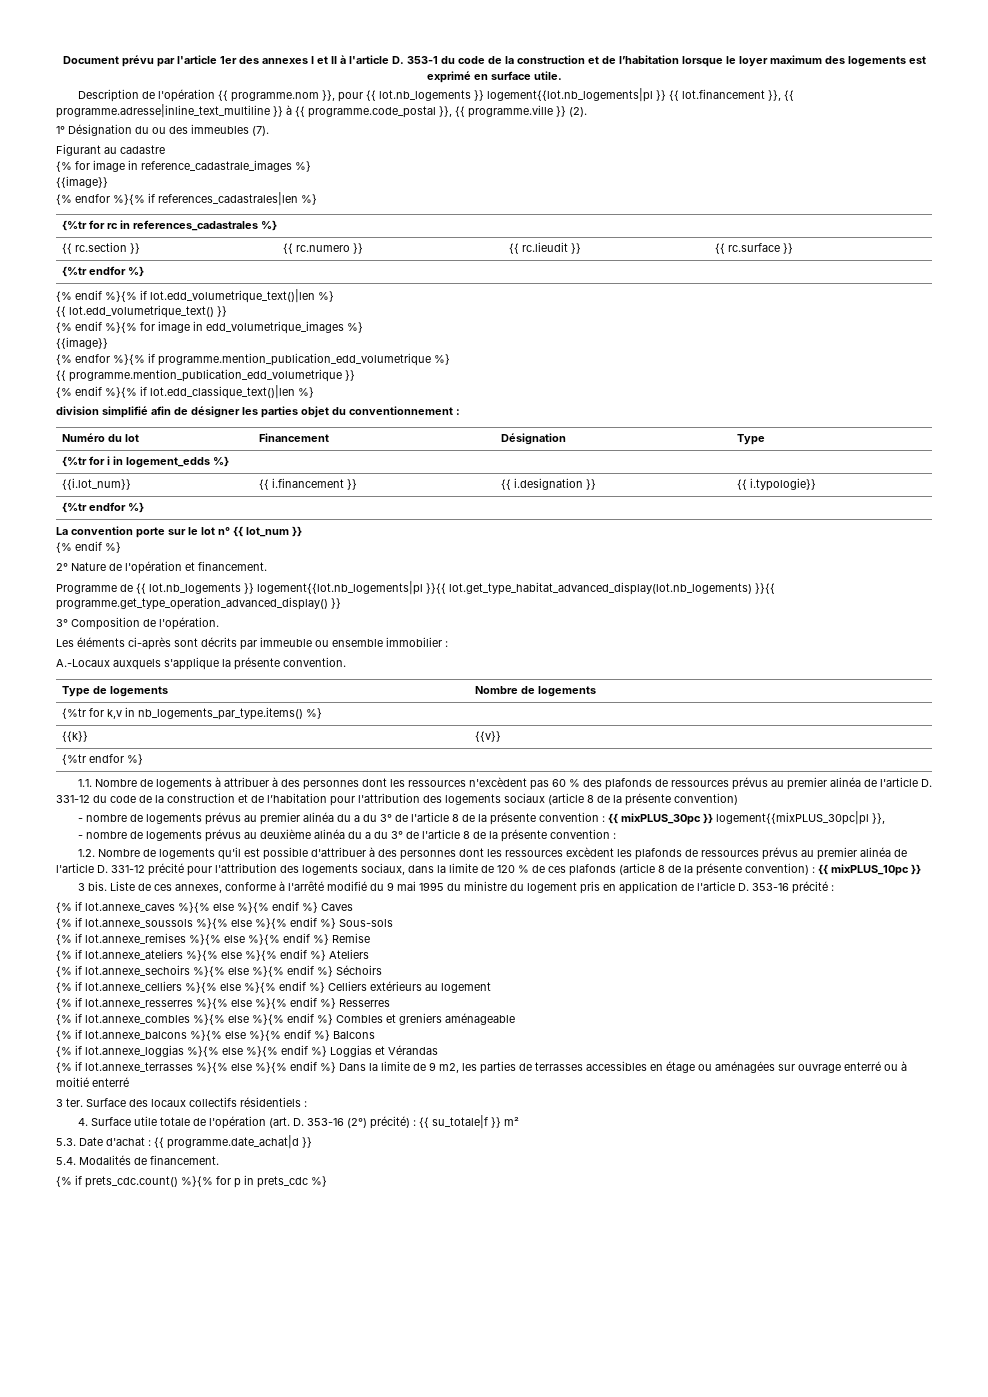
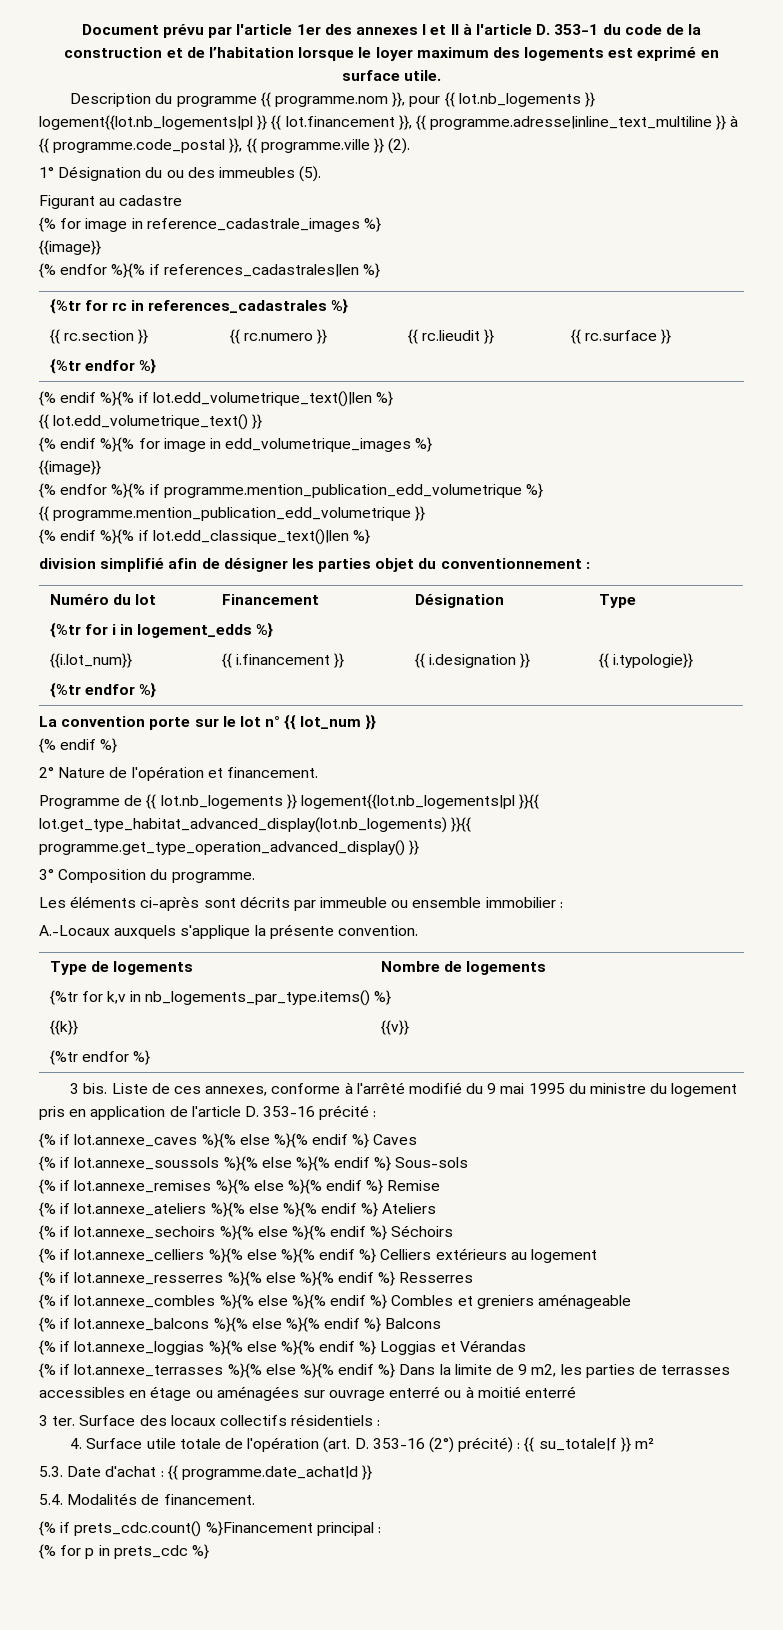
- Description de l'opération {{ programme.nom }}, pour {{ lot.nb_logements }} logement{{lot.nb_logements|pl }} {{ lot.financement }}, {{ programme.adresse|inline_text_multiline }} à {{ programme.code_postal }}, {{ programme.ville }} (2).
+ Description du programme {{ programme.nom }}, pour {{ lot.nb_logements }} logement{{lot.nb_logements|pl }} {{ lot.financement }}, {{ programme.adresse|inline_text_multiline }} à {{ programme.code_postal }}, {{ programme.ville }} (2).
- 1° Désignation du ou des immeubles (7).
+ 1° Désignation du ou des immeubles (5).
- 3° Composition de l'opération.
+ 3° Composition du programme.
- 1.1. Nombre de logements à attribuer à des personnes dont les ressources n'excèdent pas 60 % des plafonds de ressources prévus au premier alinéa de l'article D. 331-12 du code de la construction et de l’habitation pour l'attribution des logements sociaux (article 8 de la présente convention)
- - nombre de logements prévus au premier alinéa du a du 3° de l'article 8 de la présente convention : {{ mixPLUS_30pc }} logement{{mixPLUS_30pc|pl }},
- - nombre de logements prévus au deuxième alinéa du a du 3° de l'article 8 de la présente convention :
- 1.2. Nombre de logements qu'il est possible d'attribuer à des personnes dont les ressources excèdent les plafonds de ressources prévus au premier alinéa de l'article D. 331-12 précité pour l'attribution des logements sociaux, dans la limite de 120 % de ces plafonds (article 8 de la présente convention) : {{ mixPLUS_10pc }}
- {% if prets_cdc.count() %}{% for p in prets_cdc %}
+ {% if prets_cdc.count() %}Financement principal :
+ {% for p in prets_cdc %}

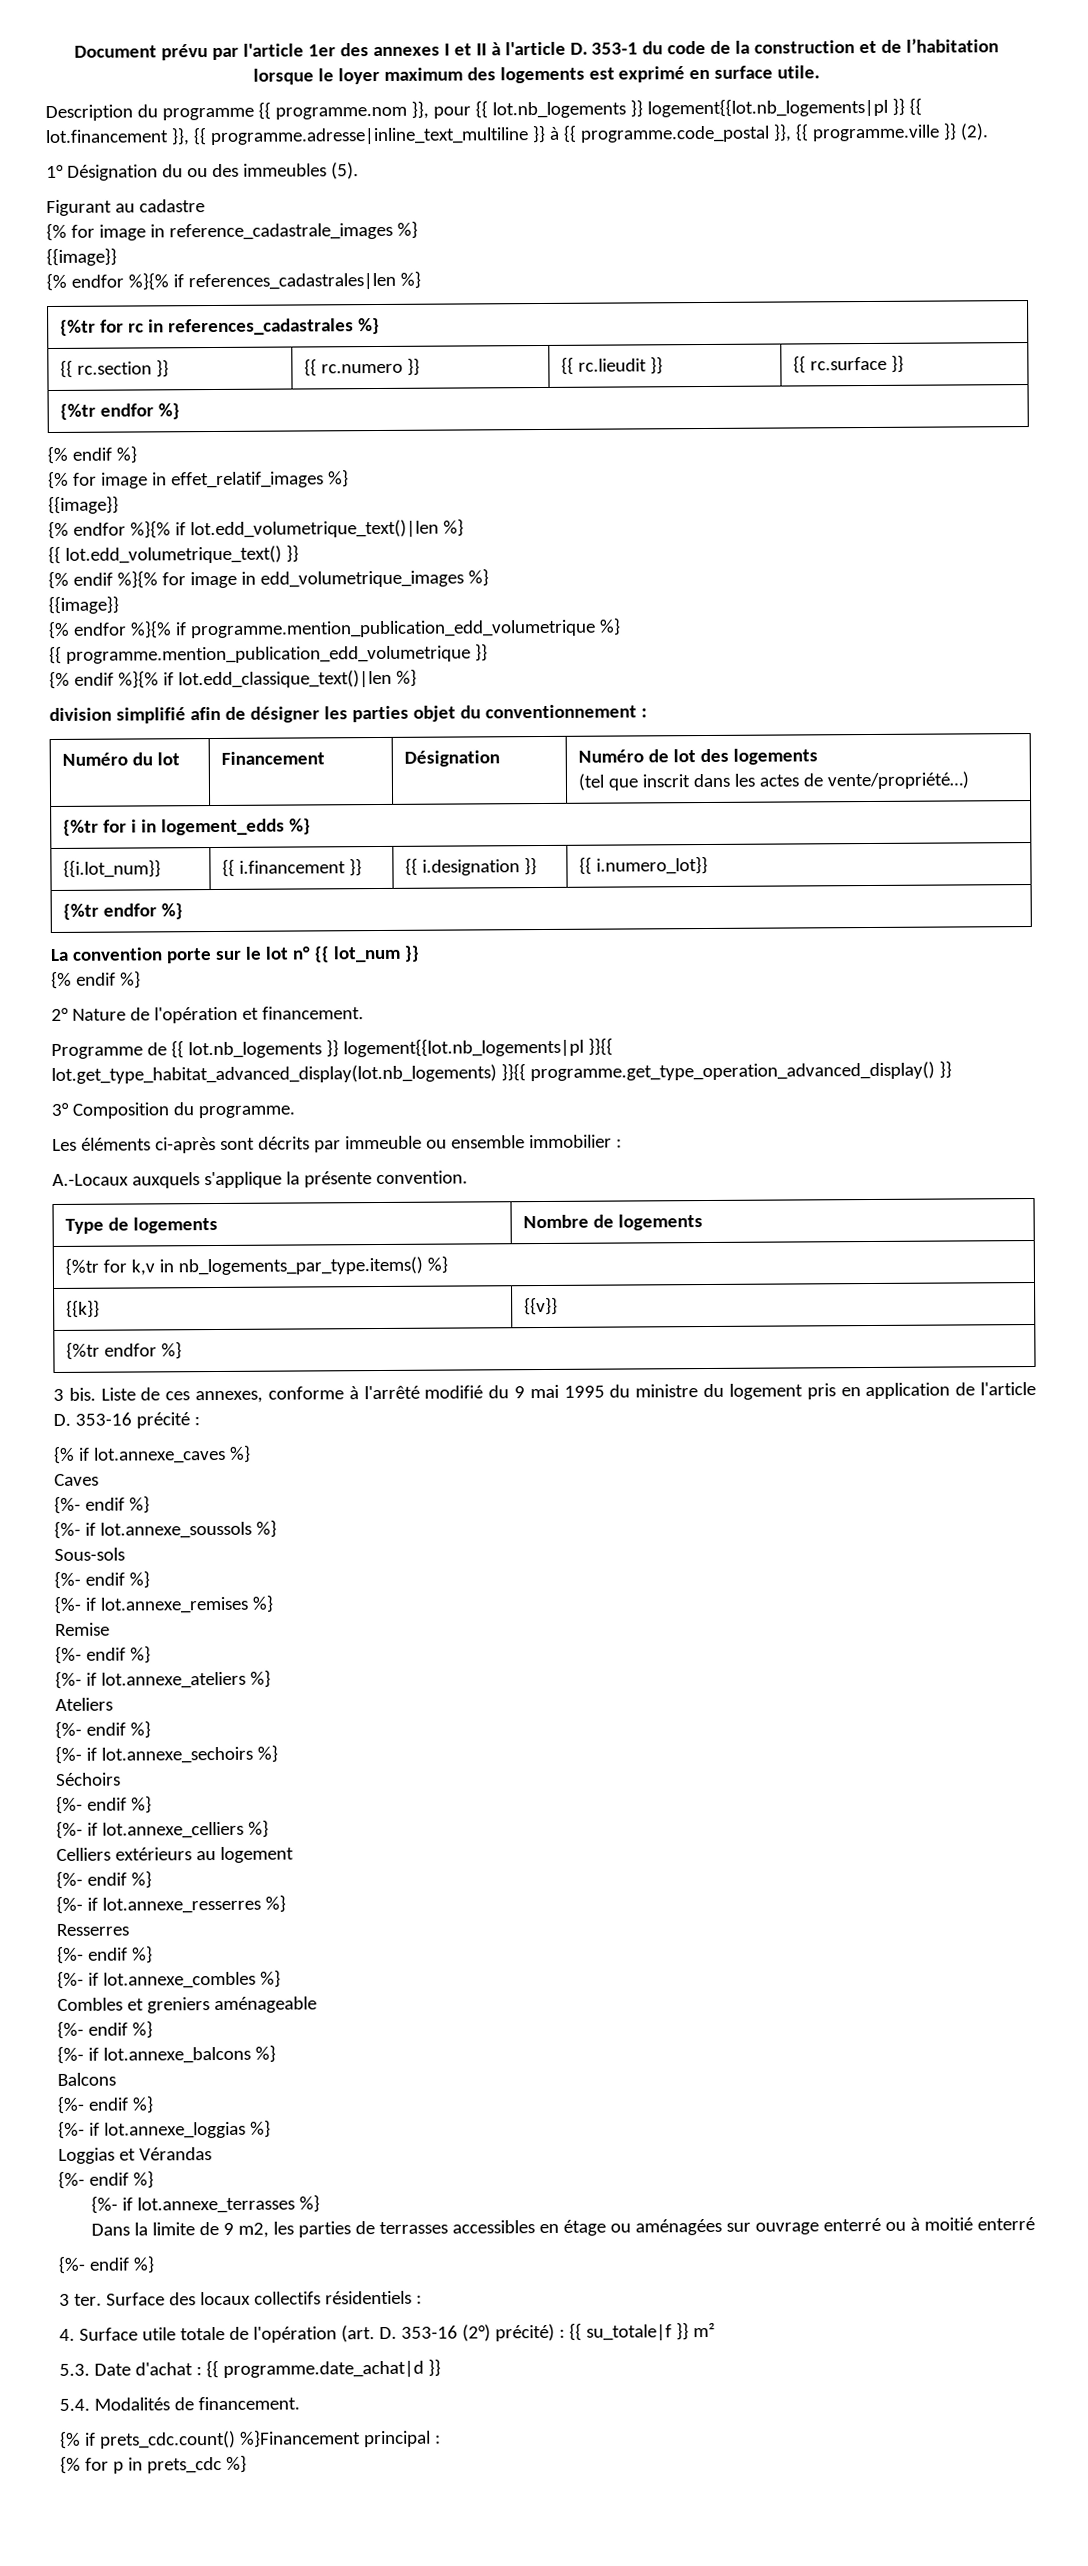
  {{ rc.section }} | {{ rc.numero }} | {{ rc.lieudit }} | {{ rc.surface }}
  {%tr endfor %}
- {% endif %}{% if lot.edd_volumetrique_text()|len %}
+ {% endif %}
+ {% for image in effet_relatif_images %}
+ {{image}}
+ {% endfor %}{% if lot.edd_volumetrique_text()|len %}
- Numéro du lot | Financement | Désignation | Type
+ Numéro du lot | Financement | Désignation | Numéro de lot des logements
+ (tel que inscrit dans les actes de vente/propriété…)
- {{i.lot_num}} | {{ i.financement }} | {{ i.designation }} | {{ i.typologie}}
+ {{i.lot_num}} | {{ i.financement }} | {{ i.designation }} | {{ i.numero_lot}}
- {% if lot.annexe_caves %}{% else %}{% endif %} Caves
- {% if lot.annexe_soussols %}{% else %}{% endif %} Sous-sols
- {% if lot.annexe_remises %}{% else %}{% endif %} Remise
- {% if lot.annexe_ateliers %}{% else %}{% endif %} Ateliers
- {% if lot.annexe_sechoirs %}{% else %}{% endif %} Séchoirs
- {% if lot.annexe_celliers %}{% else %}{% endif %} Celliers extérieurs au logement
- {% if lot.annexe_resserres %}{% else %}{% endif %} Resserres
- {% if lot.annexe_combles %}{% else %}{% endif %} Combles et greniers aménageable
- {% if lot.annexe_balcons %}{% else %}{% endif %} Balcons
- {% if lot.annexe_loggias %}{% else %}{% endif %} Loggias et Vérandas
- {% if lot.annexe_terrasses %}{% else %}{% endif %} Dans la limite de 9 m2, les parties de terrasses accessibles en étage ou aménagées sur ouvrage enterré ou à moitié enterré
+ {% if lot.annexe_caves %}
+ Caves
+ {%- endif %}
+ {%- if lot.annexe_soussols %}
+ Sous-sols
+ {%- endif %}
+ {%- if lot.annexe_remises %}
+ Remise
+ {%- endif %}
+ {%- if lot.annexe_ateliers %}
+ Ateliers
+ {%- endif %}
+ {%- if lot.annexe_sechoirs %}
+ Séchoirs
+ {%- endif %}
+ {%- if lot.annexe_celliers %}
+ Celliers extérieurs au logement
+ {%- endif %}
+ {%- if lot.annexe_resserres %}
+ Resserres
+ {%- endif %}
+ {%- if lot.annexe_combles %}
+ Combles et greniers aménageable
+ {%- endif %}
+ {%- if lot.annexe_balcons %}
+ Balcons
+ {%- endif %}
+ {%- if lot.annexe_loggias %}
+ Loggias et Vérandas
+ {%- endif %}
+ {%- if lot.annexe_terrasses %}
+ Dans la limite de 9 m2, les parties de terrasses accessibles en étage ou aménagées sur ouvrage enterré ou à moitié enterré
+ {%- endif %}

